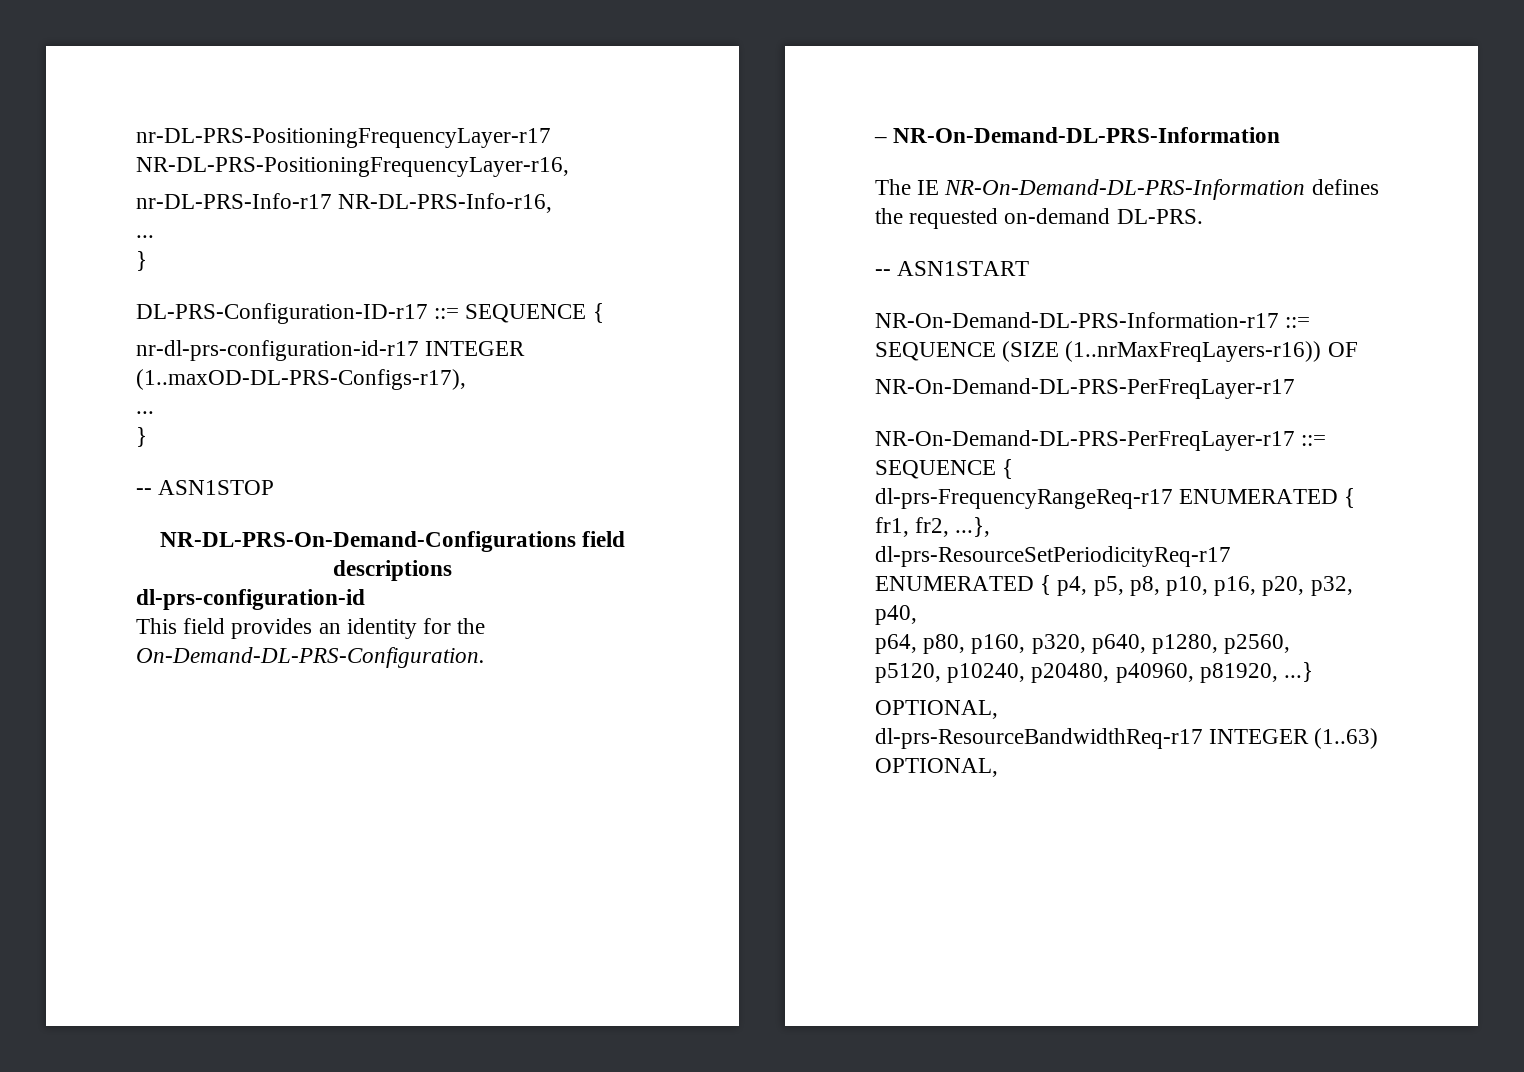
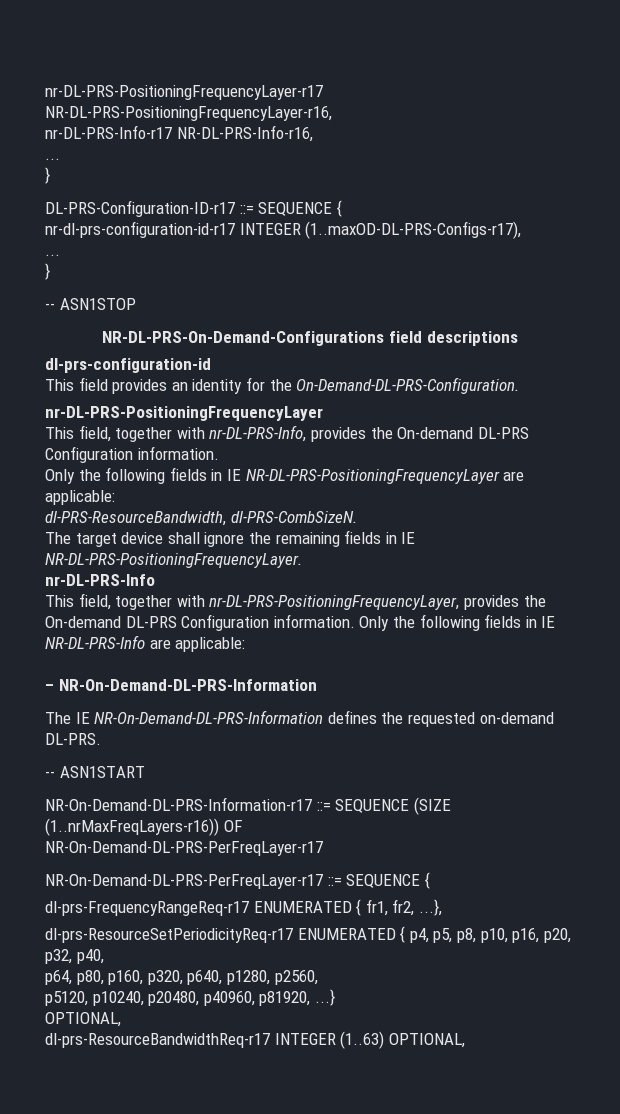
+ nr-DL-PRS-PositioningFrequencyLayer
+ This field, together with nr-DL-PRS-Info, provides the On-demand DL-PRS Configuration information.
+ Only the following fields in IE NR-DL-PRS-PositioningFrequencyLayer are applicable:
+ dl-PRS-ResourceBandwidth, dl-PRS-CombSizeN.
+ The target device shall ignore the remaining fields in IE NR-DL-PRS-PositioningFrequencyLayer.
+ nr-DL-PRS-Info
+ This field, together with nr-DL-PRS-PositioningFrequencyLayer, provides the On-demand DL-PRS Configuration information. Only the following fields in IE NR-DL-PRS-Info are applicable:

